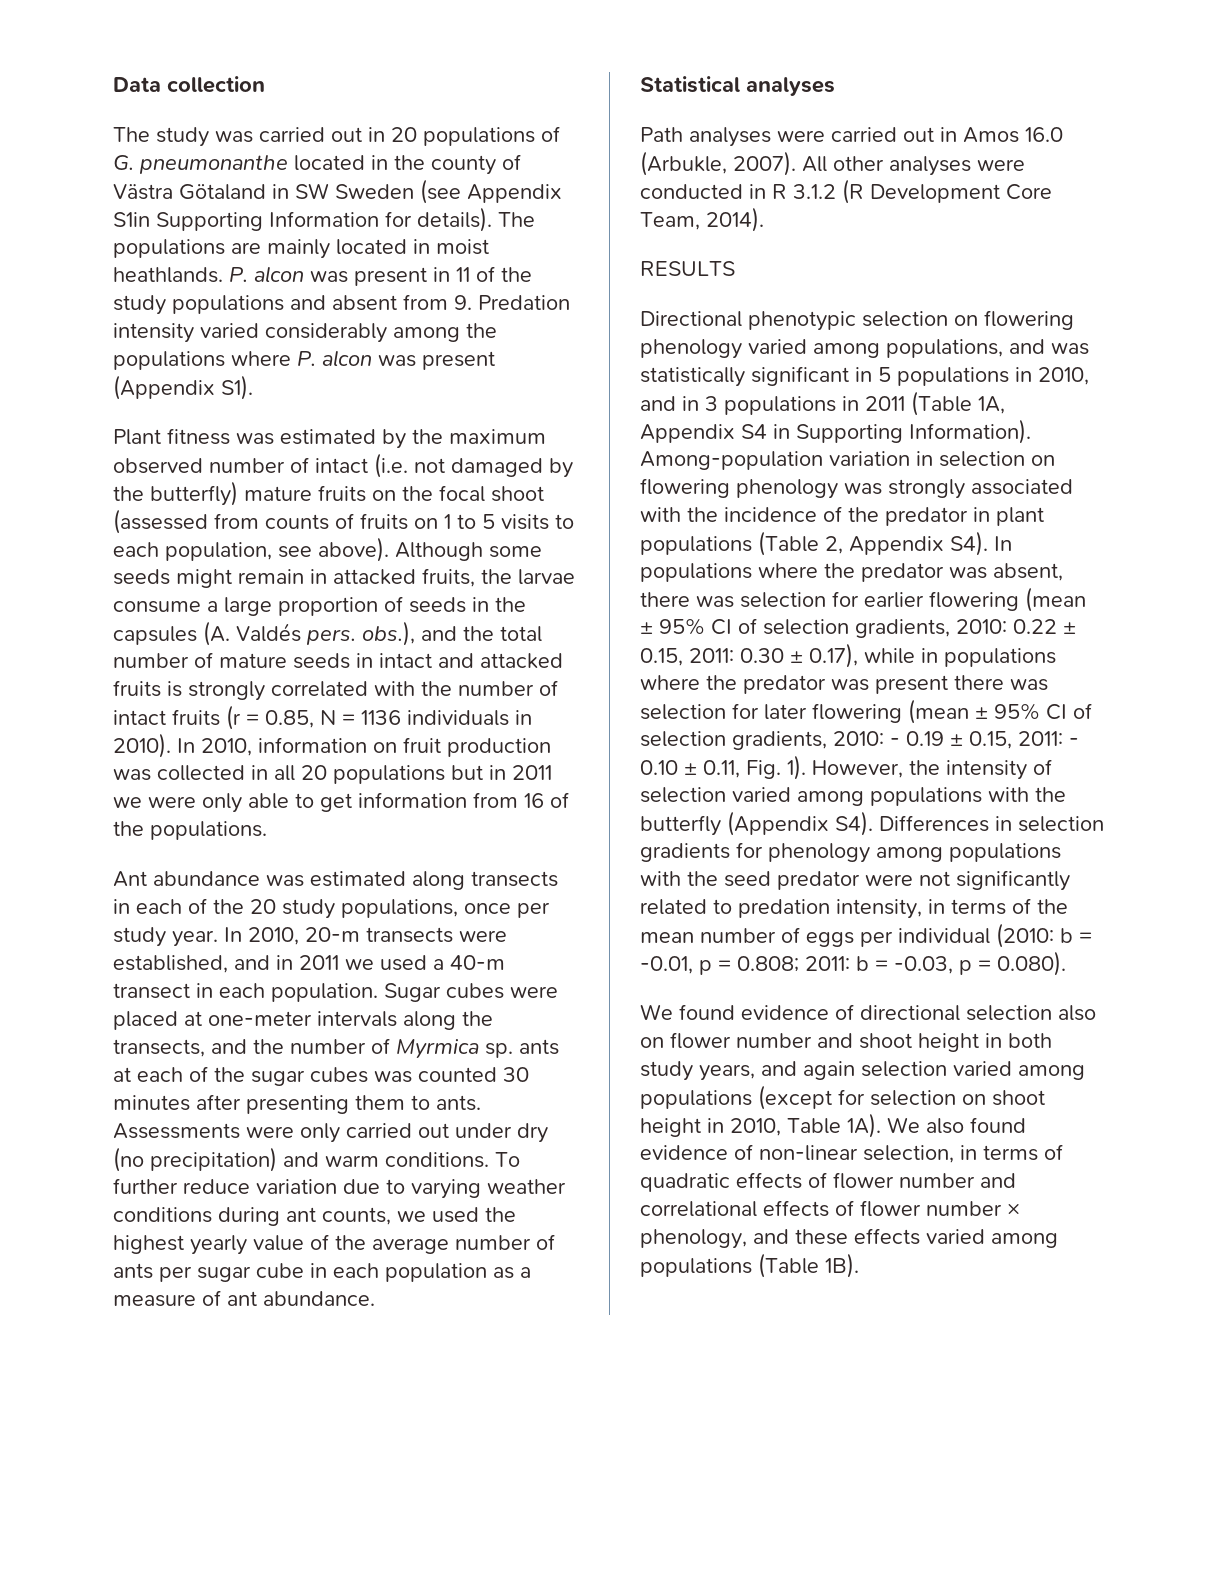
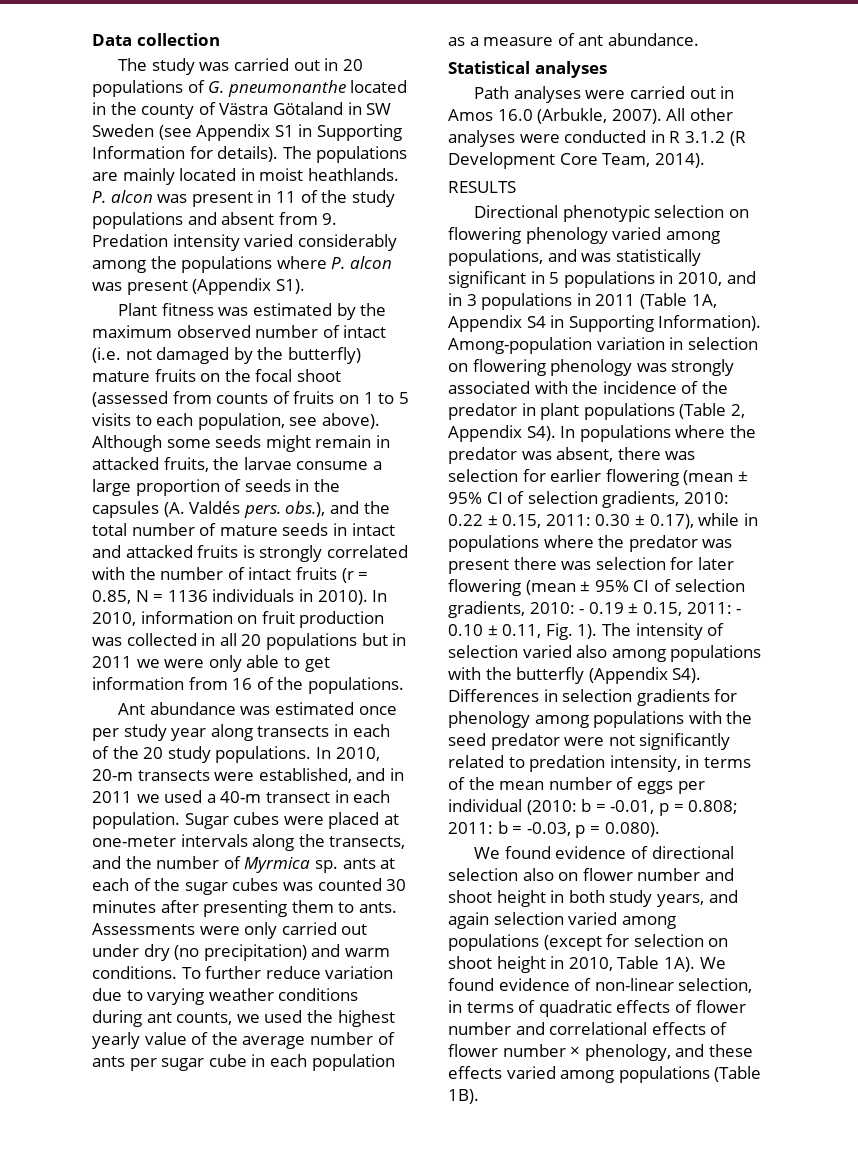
- The study was carried out in 20 populations of G. pneumonanthe located in the county of Västra Götaland in SW Sweden (see Appendix S1in Supporting Information for details).
+ The study was carried out in 20 populations of G. pneumonanthe located in the county of Västra Götaland in SW Sweden (see Appendix S1 in Supporting Information for details).
- Ant abundance was estimated along transects in each of the 20 study populations, once per study year.
+ Ant abundance was estimated once per study year along transects in each of the 20 study populations.
- However, the intensity of selection varied among populations with the butterfly (Appendix S4). Differences in selection gradients for phenology among populations with the seed predator were not significantly related to predation intensity, in terms of the mean number of eggs per individual (2010: b = -0.01, p = 0.808; 2011: b = -0.03, p = 0.080).
+ The intensity of selection varied also among populations with the butterfly (Appendix S4). Differences in selection gradients for phenology among populations with the seed predator were not significantly related to predation intensity, in terms of the mean number of eggs per individual (2010: b = -0.01, p = 0.808; 2011: b = -0.03, p = 0.080).
- We also found evidence of non-linear selection, in terms of quadratic effects of flower number and correlational effects of flower number × phenology, and these effects varied among populations (Table 1B).
+ We found evidence of non-linear selection, in terms of quadratic effects of flower number and correlational effects of flower number × phenology, and these effects varied among populations (Table 1B).

